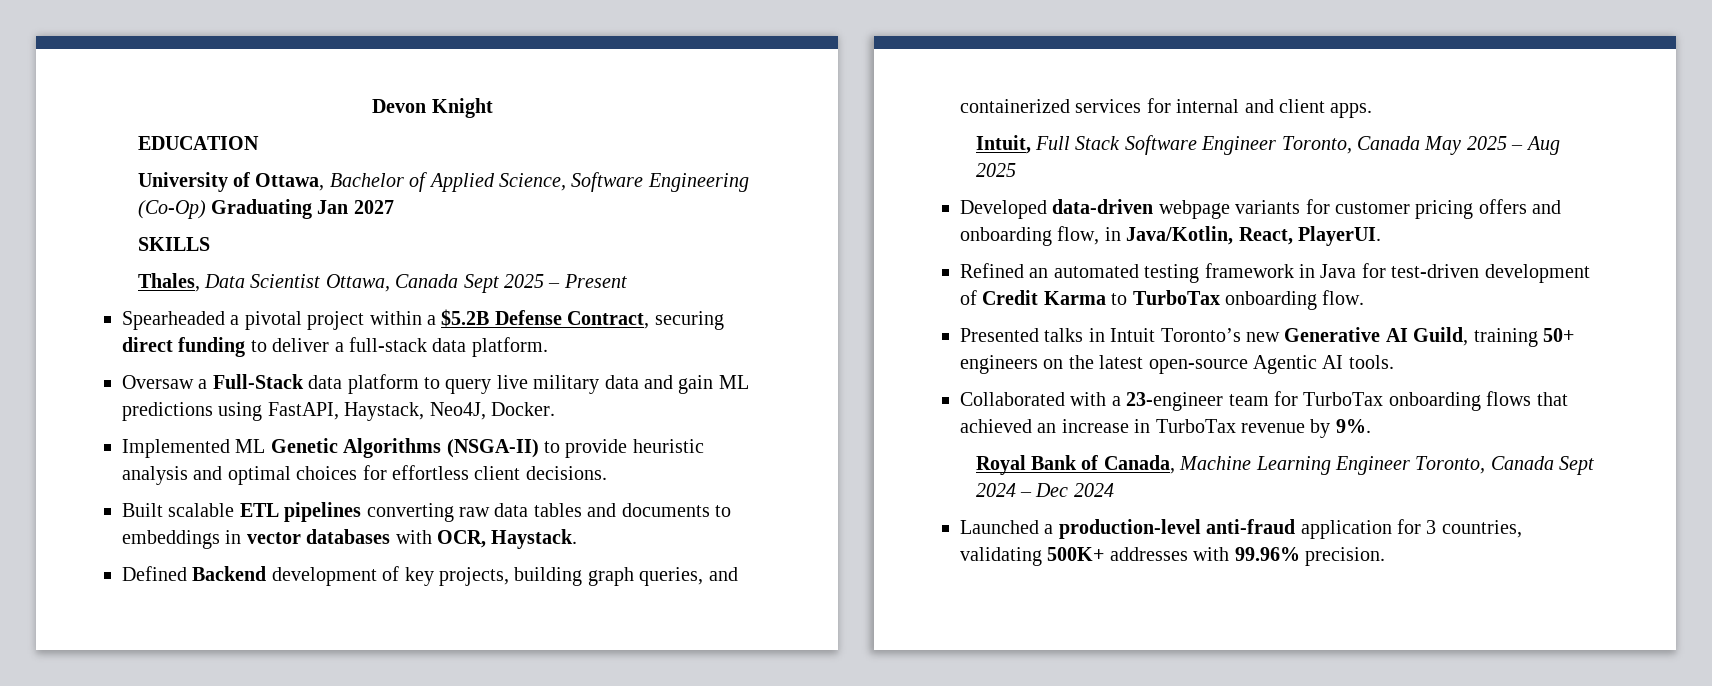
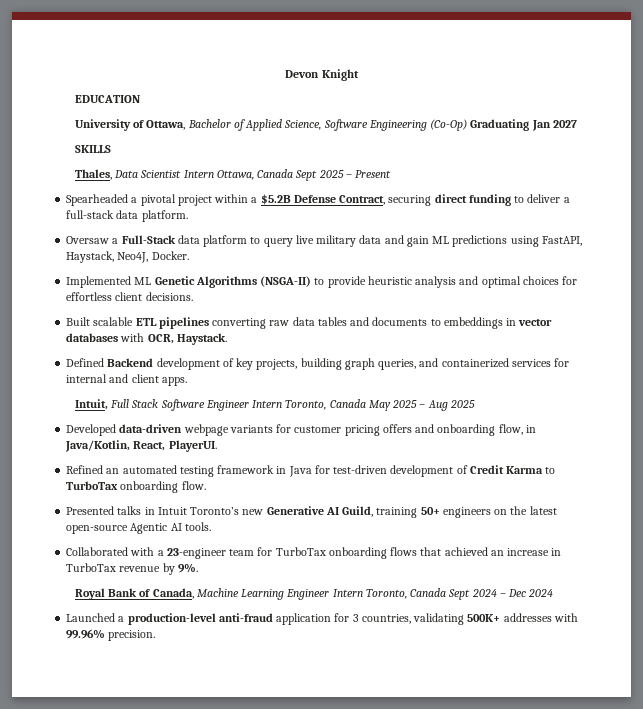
- Thales, Data Scientist Ottawa, Canada Sept 2025 – Present
+ Thales, Data Scientist Intern Ottawa, Canada Sept 2025 – Present
- Intuit, Full Stack Software Engineer Toronto, Canada May 2025 – Aug 2025
+ Intuit, Full Stack Software Engineer Intern Toronto, Canada May 2025 – Aug 2025
- Royal Bank of Canada, Machine Learning Engineer Toronto, Canada Sept 2024 – Dec 2024
+ Royal Bank of Canada, Machine Learning Engineer Intern Toronto, Canada Sept 2024 – Dec 2024

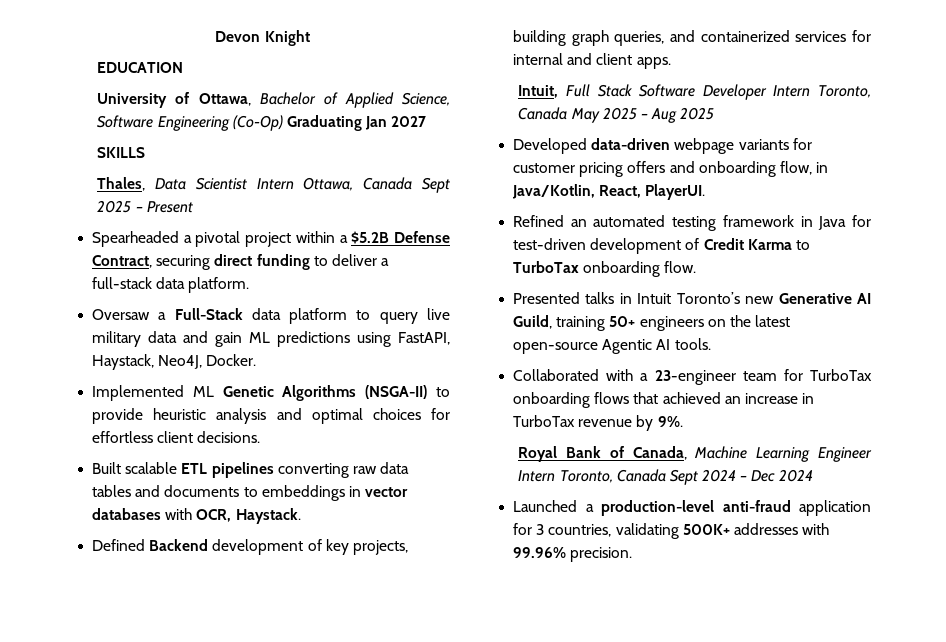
- Intuit, Full Stack Software Engineer Intern Toronto, Canada May 2025 – Aug 2025
+ Intuit, Full Stack Software Developer Intern Toronto, Canada May 2025 – Aug 2025

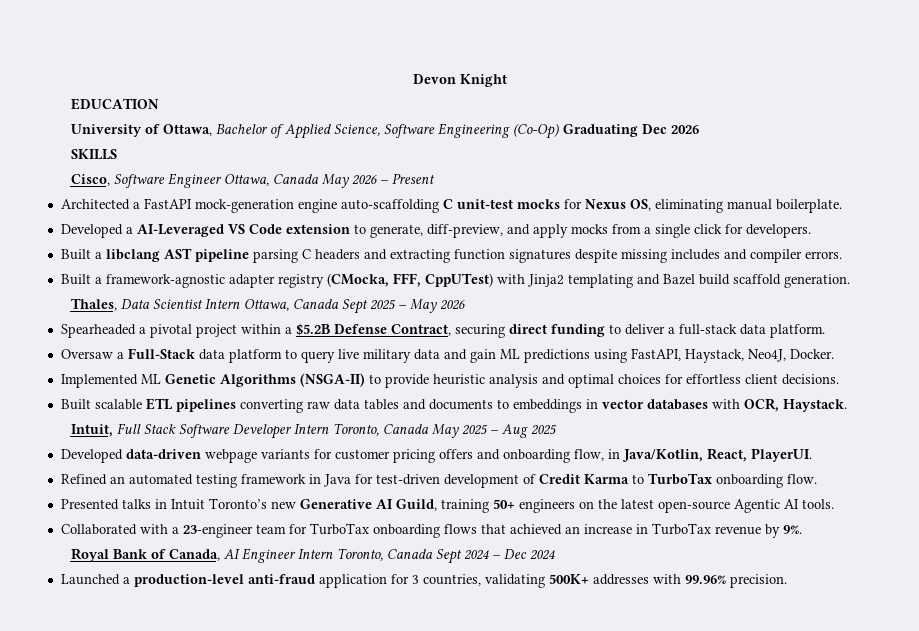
- University of Ottawa, Bachelor of Applied Science, Software Engineering (Co-Op) Graduating Jan 2027
+ University of Ottawa, Bachelor of Applied Science, Software Engineering (Co-Op) Graduating Dec 2026
+ Cisco, Software Engineer Ottawa, Canada May 2026 – Present
+ Architected a FastAPI mock-generation engine auto-scaffolding C unit-test mocks for Nexus OS, eliminating manual boilerplate.
+ Developed a AI-Leveraged VS Code extension to generate, diff-preview, and apply mocks from a single click for developers.
+ Built a libclang AST pipeline parsing C headers and extracting function signatures despite missing includes and compiler errors.
+ Built a framework-agnostic adapter registry (CMocka, FFF, CppUTest) with Jinja2 templating and Bazel build scaffold generation.
- Thales, Data Scientist Intern Ottawa, Canada Sept 2025 – Present
+ Thales, Data Scientist Intern Ottawa, Canada Sept 2025 – May 2026
- Defined Backend development of key projects, building graph queries, and containerized services for internal and client apps.
- Royal Bank of Canada, Machine Learning Engineer Intern Toronto, Canada Sept 2024 – Dec 2024
+ Royal Bank of Canada, AI Engineer Intern Toronto, Canada Sept 2024 – Dec 2024

